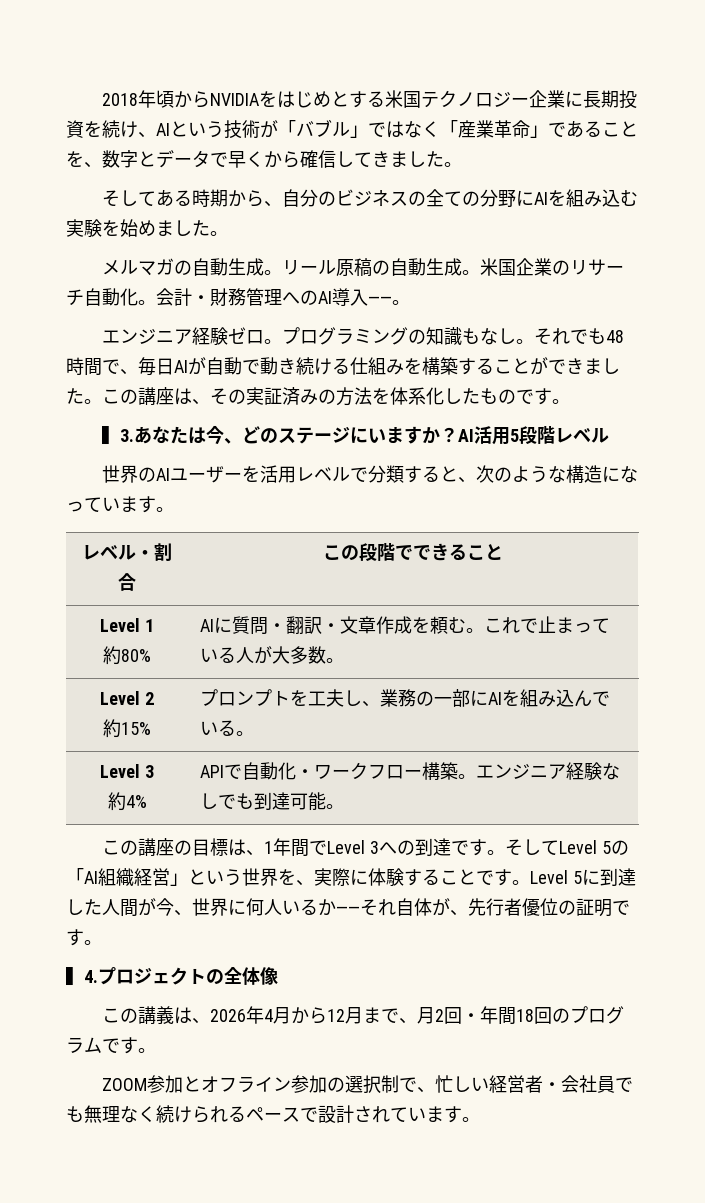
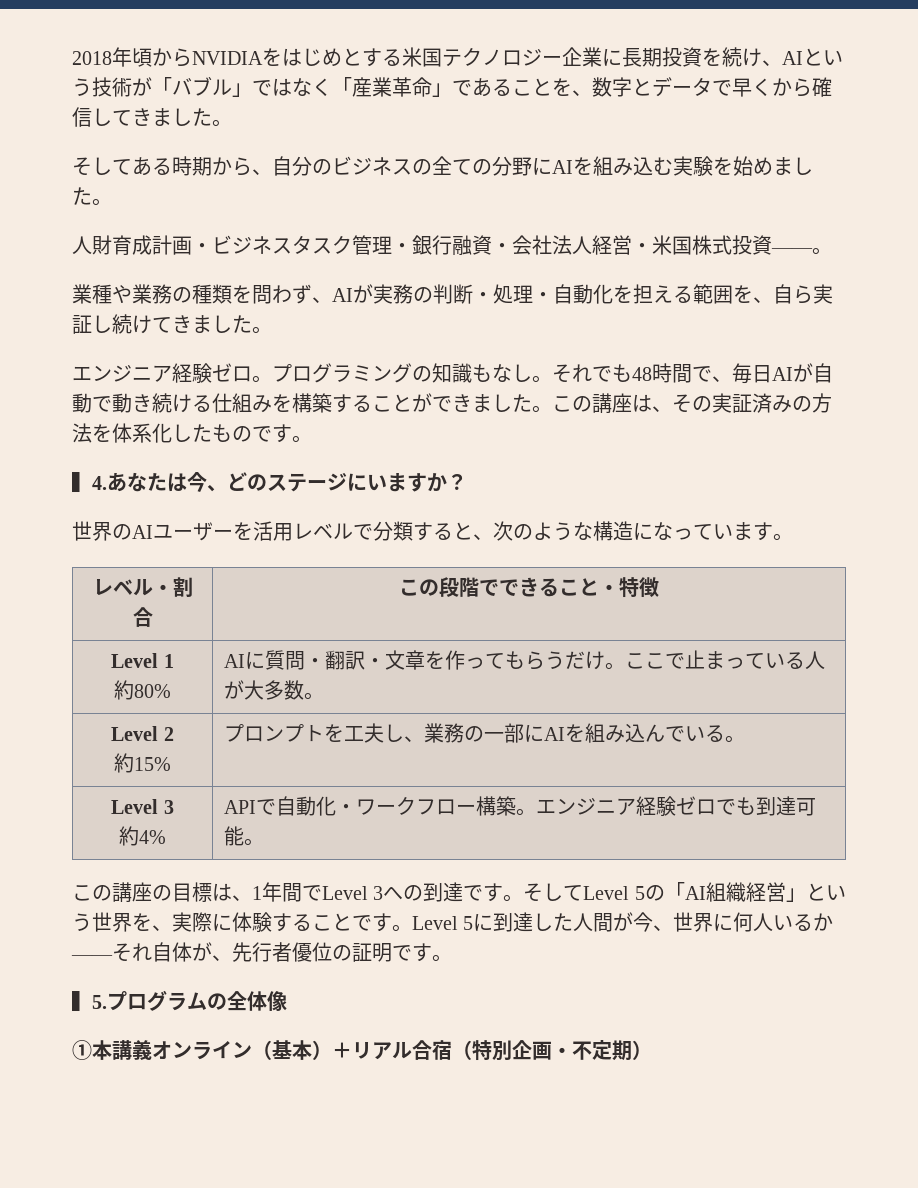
- メルマガの自動生成。リール原稿の自動生成。米国企業のリサーチ自動化。会計・財務管理へのAI導入——。
+ 人財育成計画・ビジネスタスク管理・銀行融資・会社法人経営・米国株式投資——。
+ 業種や業務の種類を問わず、AIが実務の判断・処理・自動化を担える範囲を、自ら実証し続けてきました。
- ▍3.
+ ▍4.
- AI活用5段階レベル
- レベル・割合 | この段階でできること
+ レベル・割合 | この段階でできること・特徴
  Level 1
- 約80% | AIに質問・翻訳・文章作成を頼む。これで止まっている人が大多数。
+ 約80% | AIに質問・翻訳・文章を作ってもらうだけ。ここで止まっている人が大多数。
  Level 2
  約15% | プロンプトを工夫し、業務の一部にAIを組み込んでいる。
  Level 3
- 約4% | APIで自動化・ワークフロー構築。エンジニア経験なしでも到達可能。
+ 約4% | APIで自動化・ワークフロー構築。エンジニア経験ゼロでも到達可能。
- ▍4.プロジェクトの全体像
- この講義は、2026年4月から12月まで、月2回・年間18回のプログラムです。
- ZOOM参加とオフライン参加の選択制で、忙しい経営者・会社員でも無理なく続けられるペースで設計されています。
+ ▍5.プログラムの全体像
+ ①本講義オンライン（基本）＋リアル合宿（特別企画・不定期）

